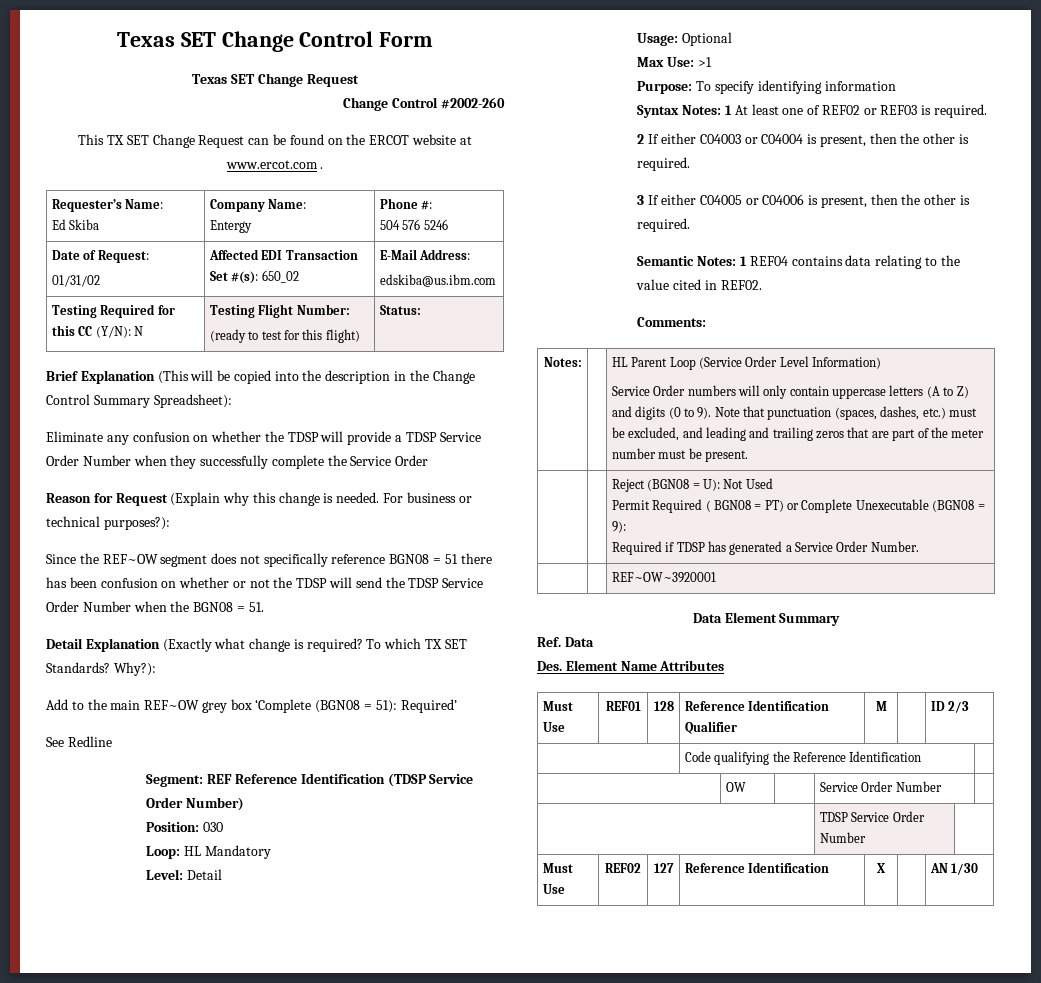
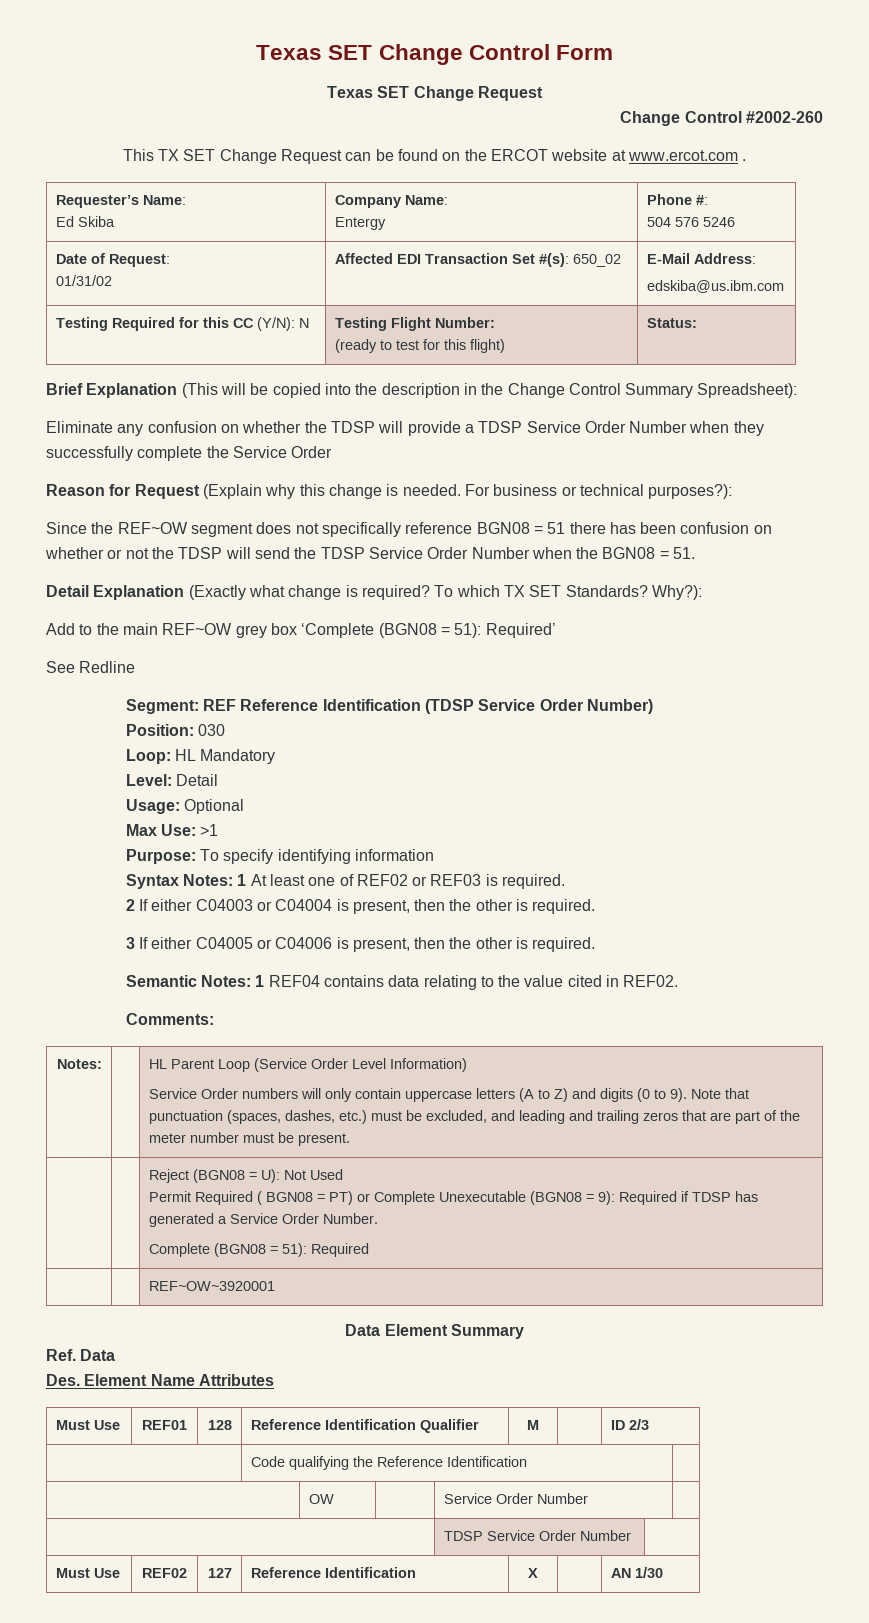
  | | Reject (BGN08 = U): Not Used
- Permit Required ( BGN08 = PT) or Complete Unexecutable (BGN08 = 9):
- Required if TDSP has generated a Service Order Number.
+ Permit Required ( BGN08 = PT) or Complete Unexecutable (BGN08 = 9): Required if TDSP has generated a Service Order Number.
+ Complete (BGN08 = 51): Required

